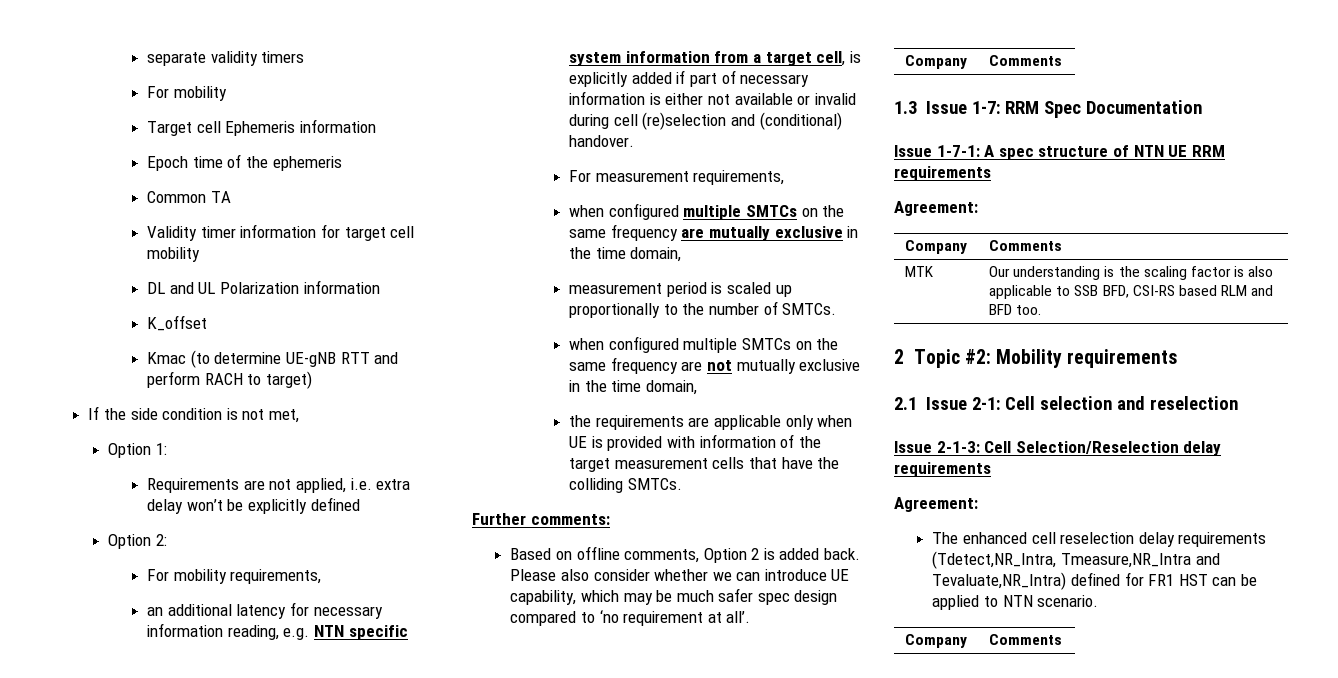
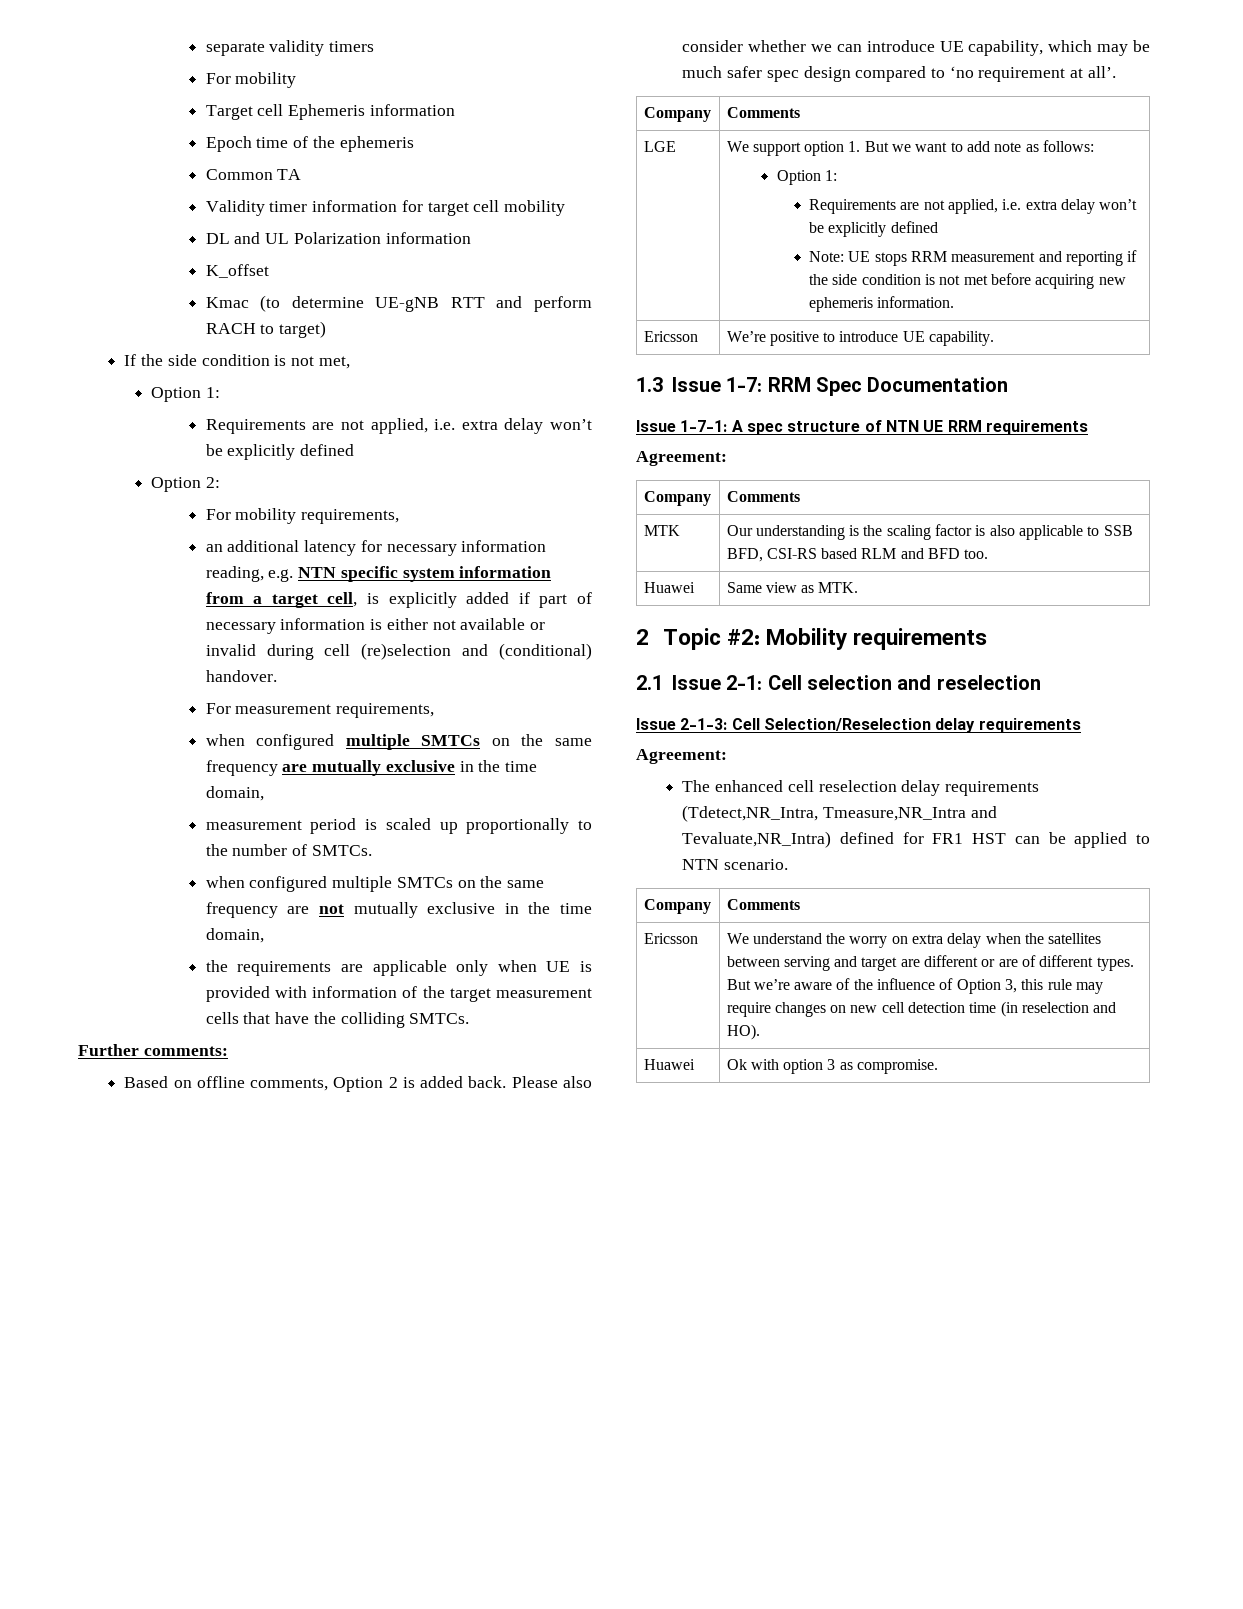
+ LGE | We support option 1. But we want to add note as follows:
+ Option 1:
+ Requirements are not applied, i.e. extra delay won’t be explicitly defined
+ Note: UE stops RRM measurement and reporting if the side condition is not met before acquiring new ephemeris information.
+ Ericsson | We’re positive to introduce UE capability.
+ Huawei | Same view as MTK.
+ Ericsson | We understand the worry on extra delay when the satellites between serving and target are different or are of different types. But we’re aware of the influence of Option 3, this rule may require changes on new cell detection time (in reselection and HO).
+ Huawei | Ok with option 3 as compromise.

